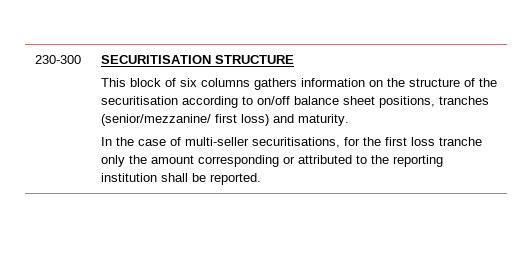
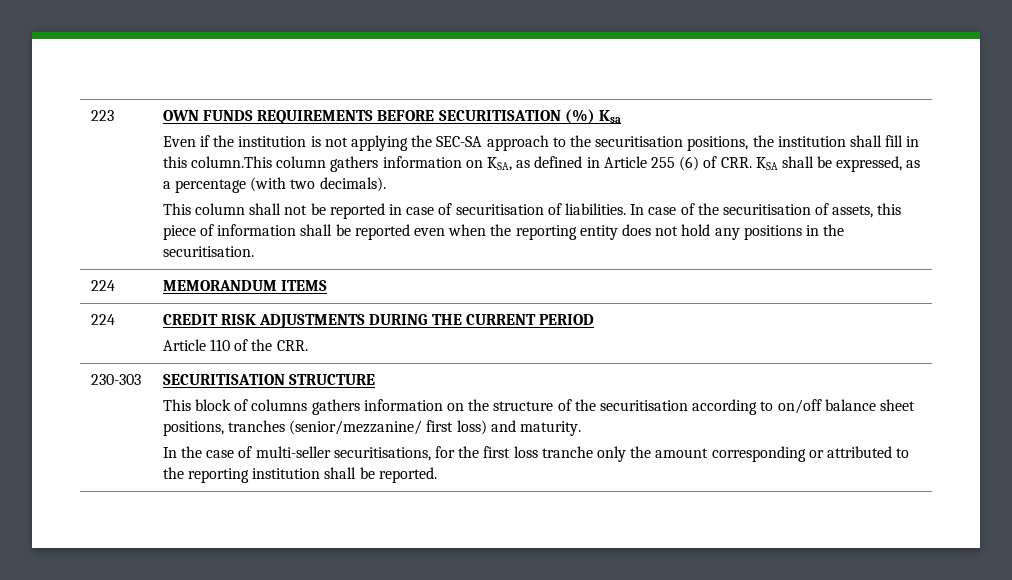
- 230-300
+ 223 | OWN FUNDS REQUIREMENTS BEFORE SECURITISATION (%) Ksa
+ Even if the institution is not applying the SEC-SA approach to the securitisation positions, the institution shall fill in this column.This column gathers information on KSA, as defined in Article 255 (6) of CRR. KSA shall be expressed, as a percentage (with two decimals).
+ This column shall not be reported in case of securitisation of liabilities. In case of the securitisation of assets, this piece of information shall be reported even when the reporting entity does not hold any positions in the securitisation.
+ 224 | MEMORANDUM ITEMS
+ 224 | CREDIT RISK ADJUSTMENTS DURING THE CURRENT PERIOD
+ Article 110 of the CRR.
+ 230-303
- This block of six columns gathers information on the structure of the securitisation according to on/off balance sheet positions, tranches (senior/mezzanine/ first loss) and maturity.
+ This block of columns gathers information on the structure of the securitisation according to on/off balance sheet positions, tranches (senior/mezzanine/ first loss) and maturity.

